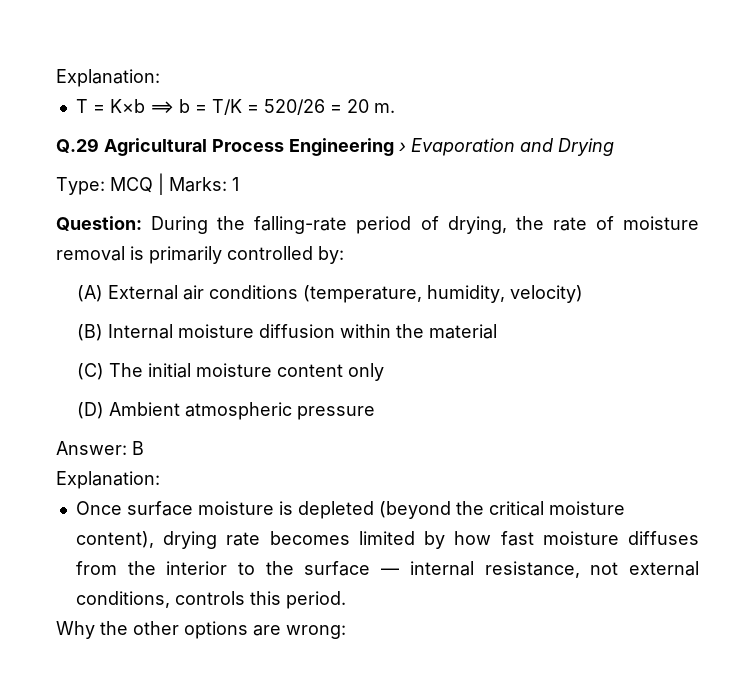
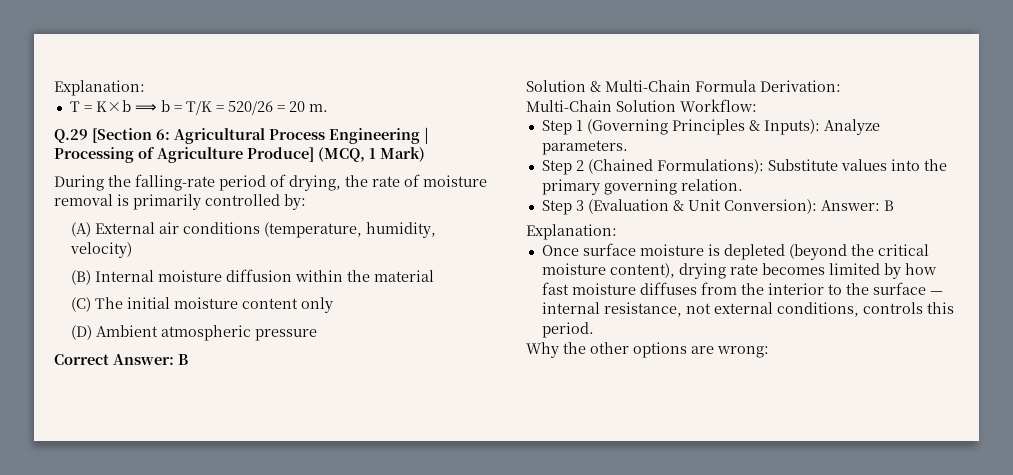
- Q.29 Agricultural Process Engineering › Evaporation and Drying
- Type: MCQ | Marks: 1
- Question: During the falling-rate period of drying, the rate of moisture removal is primarily controlled by:
+ Q.29 [Section 6: Agricultural Process Engineering | Processing of Agriculture Produce] (MCQ, 1 Mark)
+ During the falling-rate period of drying, the rate of moisture removal is primarily controlled by:
- Answer: B
+ Correct Answer: B
+ Solution & Multi-Chain Formula Derivation:
+ Multi-Chain Solution Workflow:
+ Step 1 (Governing Principles & Inputs): Analyze parameters.
+ Step 2 (Chained Formulations): Substitute values into the primary governing relation.
+ Step 3 (Evaluation & Unit Conversion): Answer: B

